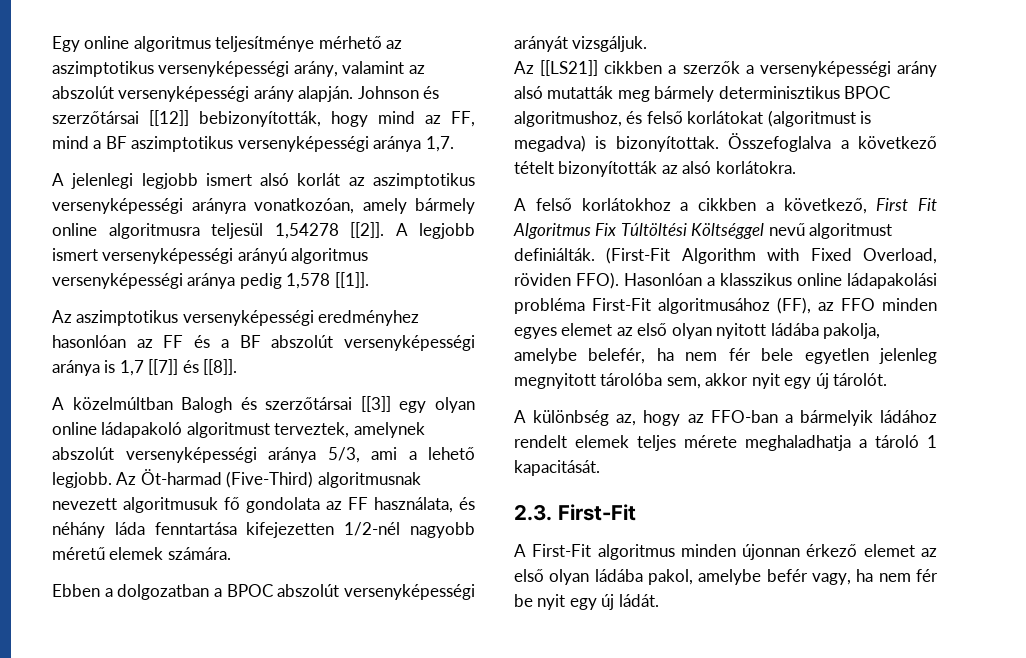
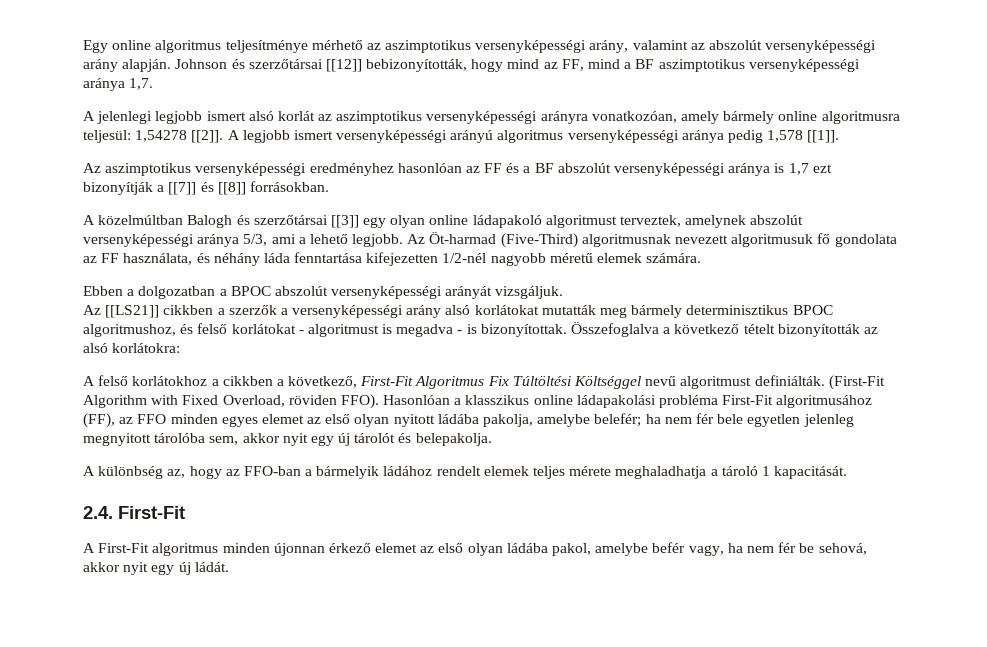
- A jelenlegi legjobb ismert alsó korlát az aszimptotikus versenyképességi arányra vonatkozóan, amely bármely online algoritmusra teljesül 1,54278 [[2]].
+ A jelenlegi legjobb ismert alsó korlát az aszimptotikus versenyképességi arányra vonatkozóan, amely bármely online algoritmusra teljesül: 1,54278 [[2]].
- Az aszimptotikus versenyképességi eredményhez hasonlóan az FF és a BF abszolút versenyképességi aránya is 1,7 [[7]] és [[8]].
+ Az aszimptotikus versenyképességi eredményhez hasonlóan az FF és a BF abszolút versenyképességi aránya is 1,7 ezt bizonyítják a [[7]] és [[8]] forrásokban.
- Az [[LS21]] cikkben a szerzők a versenyképességi arány alsó mutatták meg bármely determinisztikus BPOC algoritmushoz, és felső korlátokat (algoritmust is megadva) is bizonyítottak.
+ Az [[LS21]] cikkben a szerzők a versenyképességi arány alsó korlátokat mutatták meg bármely determinisztikus BPOC algoritmushoz, és felső korlátokat - algoritmust is megadva - is bizonyítottak.
- Összefoglalva a következő tételt bizonyították az alsó korlátokra.
+ Összefoglalva a következő tételt bizonyították az alsó korlátokra:
- A felső korlátokhoz a cikkben a következő, First Fit Algoritmus Fix Túltöltési Költséggel nevű algoritmust definiálták.
+ A felső korlátokhoz a cikkben a következő, First-Fit Algoritmus Fix Túltöltési Költséggel nevű algoritmust definiálták.
- Hasonlóan a klasszikus online ládapakolási probléma First-Fit algoritmusához (FF), az FFO minden egyes elemet az első olyan nyitott ládába pakolja, amelybe belefér, ha nem fér bele egyetlen jelenleg megnyitott tárolóba sem, akkor nyit egy új tárolót.
+ Hasonlóan a klasszikus online ládapakolási probléma First-Fit algoritmusához (FF), az FFO minden egyes elemet az első olyan nyitott ládába pakolja, amelybe belefér; ha nem fér bele egyetlen jelenleg megnyitott tárolóba sem, akkor nyit egy új tárolót és belepakolja.
- 2.3. First-Fit
+ 2.4. First-Fit
- A First-Fit algoritmus minden újonnan érkező elemet az első olyan ládába pakol, amelybe befér vagy, ha nem fér be nyit egy új ládát.
+ A First-Fit algoritmus minden újonnan érkező elemet az első olyan ládába pakol, amelybe befér vagy, ha nem fér be sehová, akkor nyit egy új ládát.

